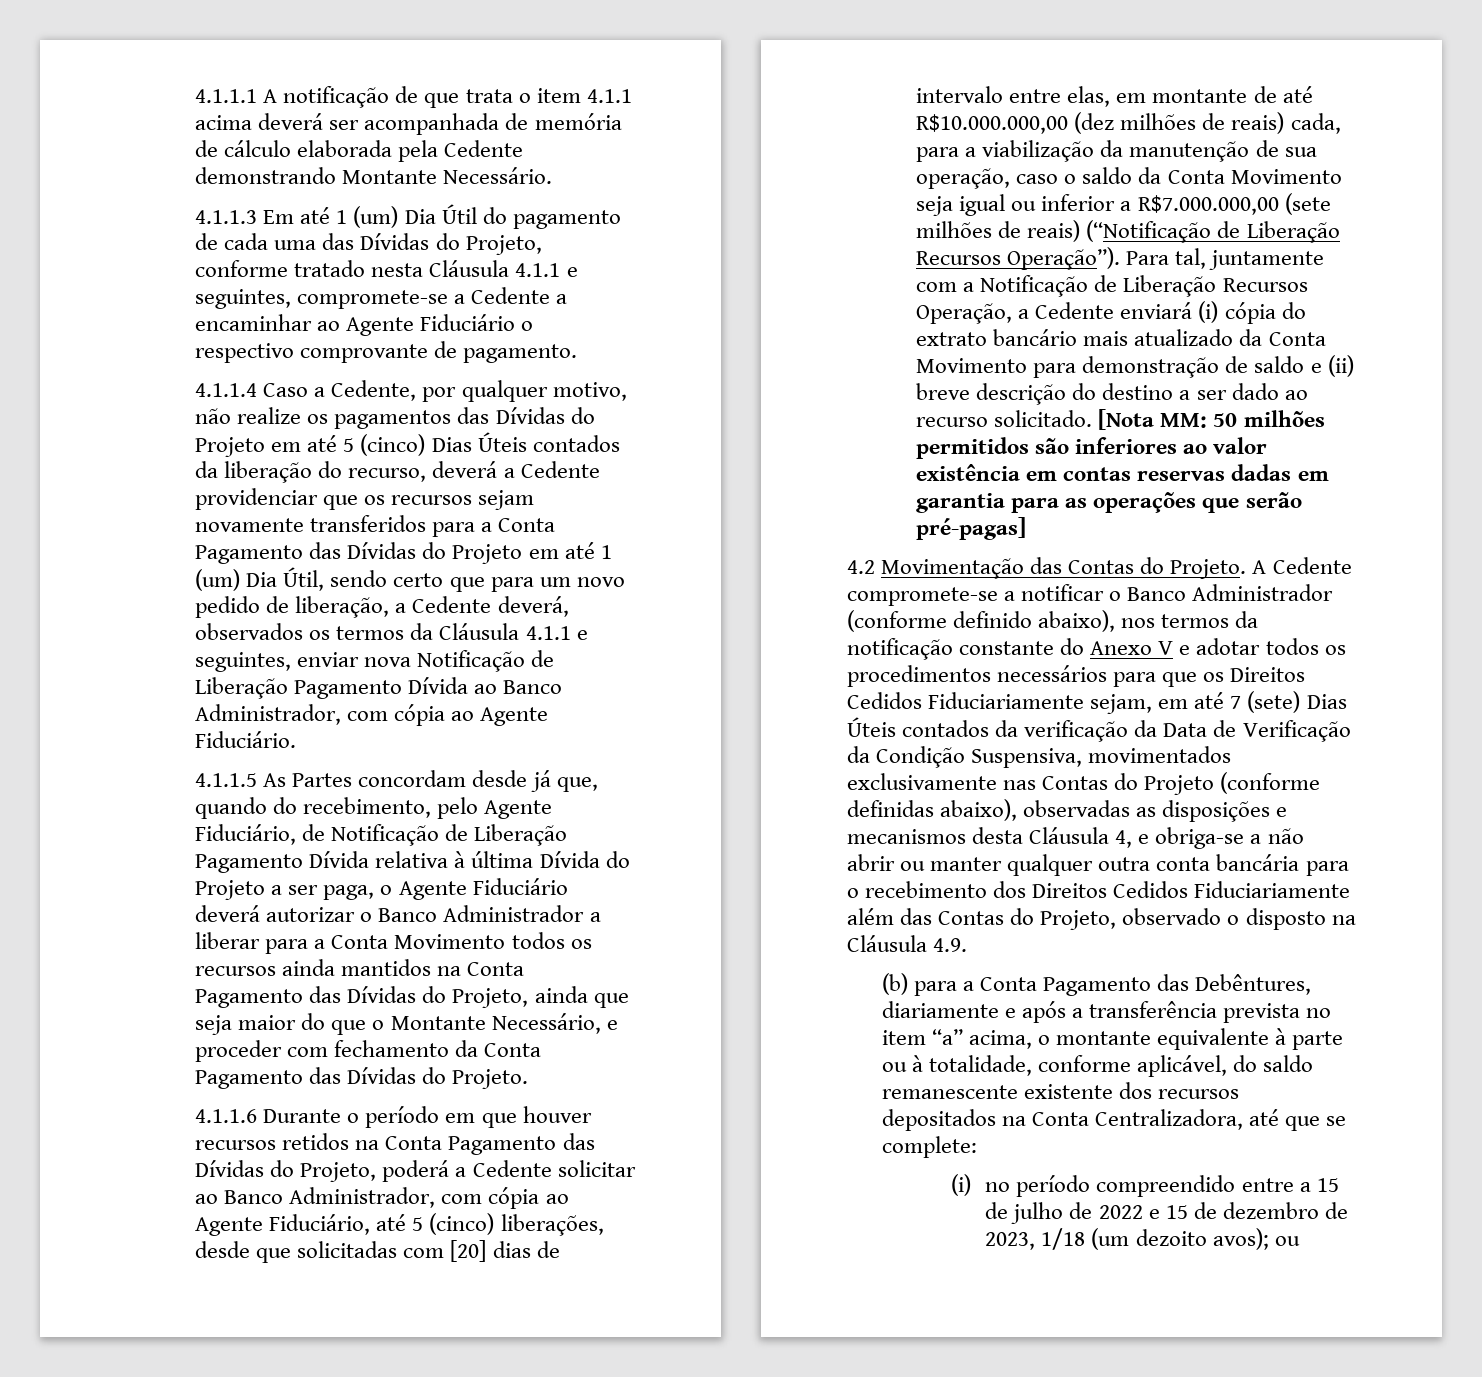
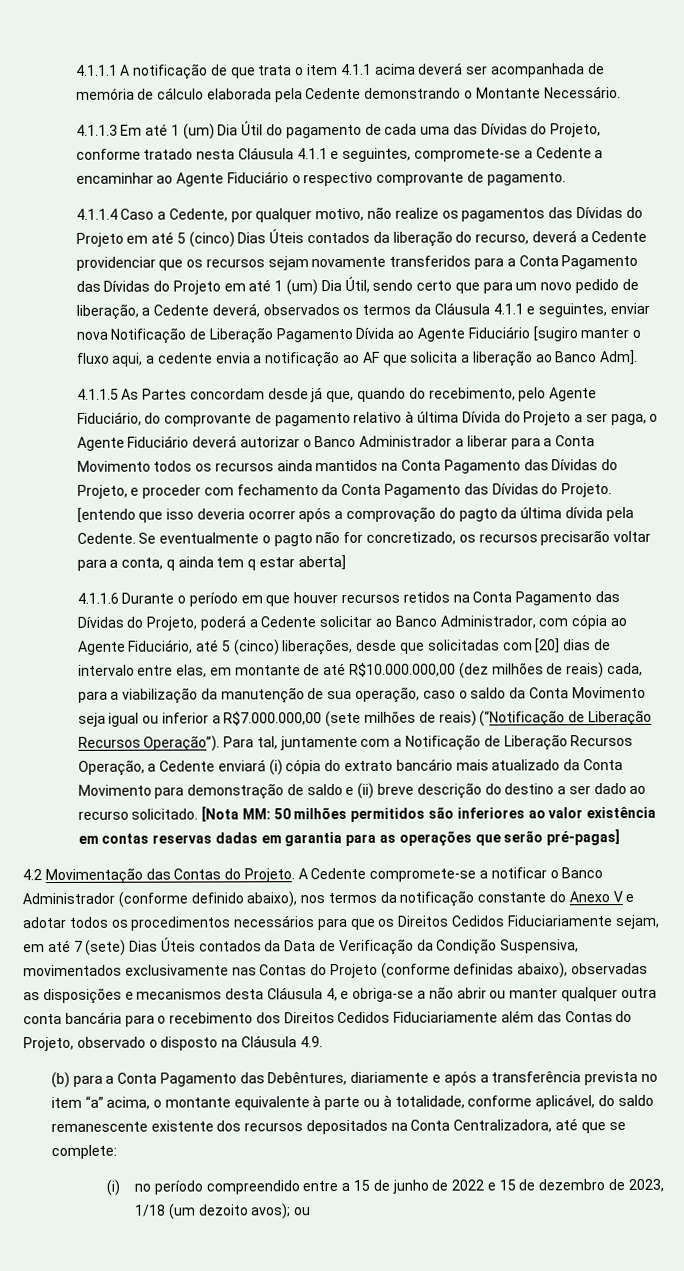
- 4.1.1.1 A notificação de que trata o item 4.1.1 acima deverá ser acompanhada de memória de cálculo elaborada pela Cedente demonstrando Montante Necessário.
+ 4.1.1.1 A notificação de que trata o item 4.1.1 acima deverá ser acompanhada de memória de cálculo elaborada pela Cedente demonstrando o Montante Necessário.
- 4.1.1.4 Caso a Cedente, por qualquer motivo, não realize os pagamentos das Dívidas do Projeto em até 5 (cinco) Dias Úteis contados da liberação do recurso, deverá a Cedente providenciar que os recursos sejam novamente transferidos para a Conta Pagamento das Dívidas do Projeto em até 1 (um) Dia Útil, sendo certo que para um novo pedido de liberação, a Cedente deverá, observados os termos da Cláusula 4.1.1 e seguintes, enviar nova Notificação de Liberação Pagamento Dívida ao Banco Administrador, com cópia ao Agente Fiduciário.
+ 4.1.1.4 Caso a Cedente, por qualquer motivo, não realize os pagamentos das Dívidas do Projeto em até 5 (cinco) Dias Úteis contados da liberação do recurso, deverá a Cedente providenciar que os recursos sejam novamente transferidos para a Conta Pagamento das Dívidas do Projeto em até 1 (um) Dia Útil, sendo certo que para um novo pedido de liberação, a Cedente deverá, observados os termos da Cláusula 4.1.1 e seguintes, enviar nova Notificação de Liberação Pagamento Dívida ao Agente Fiduciário [sugiro manter o fluxo aqui, a cedente envia a notificação ao AF que solicita a liberação ao Banco Adm].
- 4.1.1.5 As Partes concordam desde já que, quando do recebimento, pelo Agente Fiduciário, de Notificação de Liberação Pagamento Dívida relativa à última Dívida do Projeto a ser paga, o Agente Fiduciário deverá autorizar o Banco Administrador a liberar para a Conta Movimento todos os recursos ainda mantidos na Conta Pagamento das Dívidas do Projeto, ainda que seja maior do que o Montante Necessário, e proceder com fechamento da Conta Pagamento das Dívidas do Projeto.
+ 4.1.1.5 As Partes concordam desde já que, quando do recebimento, pelo Agente Fiduciário, do comprovante de pagamento relativo à última Dívida do Projeto a ser paga, o Agente Fiduciário deverá autorizar o Banco Administrador a liberar para a Conta Movimento todos os recursos ainda mantidos na Conta Pagamento das Dívidas do Projeto, e proceder com fechamento da Conta Pagamento das Dívidas do Projeto. [entendo que isso deveria ocorrer após a comprovação do pagto da última dívida pela Cedente. Se eventualmente o pagto não for concretizado, os recursos precisarão voltar para a conta, q ainda tem q estar aberta]
- A Cedente compromete-se a notificar o Banco Administrador (conforme definido abaixo), nos termos da notificação constante do Anexo V e adotar todos os procedimentos necessários para que os Direitos Cedidos Fiduciariamente sejam, em até 7 (sete) Dias Úteis contados da verificação da Data de Verificação da Condição Suspensiva, movimentados exclusivamente nas Contas do Projeto (conforme definidas abaixo), observadas as disposições e mecanismos desta Cláusula 4, e obriga-se a não abrir ou manter qualquer outra conta bancária para o recebimento dos Direitos Cedidos Fiduciariamente além das Contas do Projeto, observado o disposto na Cláusula 4.9.
+ A Cedente compromete-se a notificar o Banco Administrador (conforme definido abaixo), nos termos da notificação constante do Anexo V e adotar todos os procedimentos necessários para que os Direitos Cedidos Fiduciariamente sejam, em até 7 (sete) Dias Úteis contados da Data de Verificação da Condição Suspensiva, movimentados exclusivamente nas Contas do Projeto (conforme definidas abaixo), observadas as disposições e mecanismos desta Cláusula 4, e obriga-se a não abrir ou manter qualquer outra conta bancária para o recebimento dos Direitos Cedidos Fiduciariamente além das Contas do Projeto, observado o disposto na Cláusula 4.9.
- (i) no período compreendido entre a 15 de julho de 2022 e 15 de dezembro de 2023, 1/18 (um dezoito avos); ou
+ (i) no período compreendido entre a 15 de junho de 2022 e 15 de dezembro de 2023, 1/18 (um dezoito avos); ou

